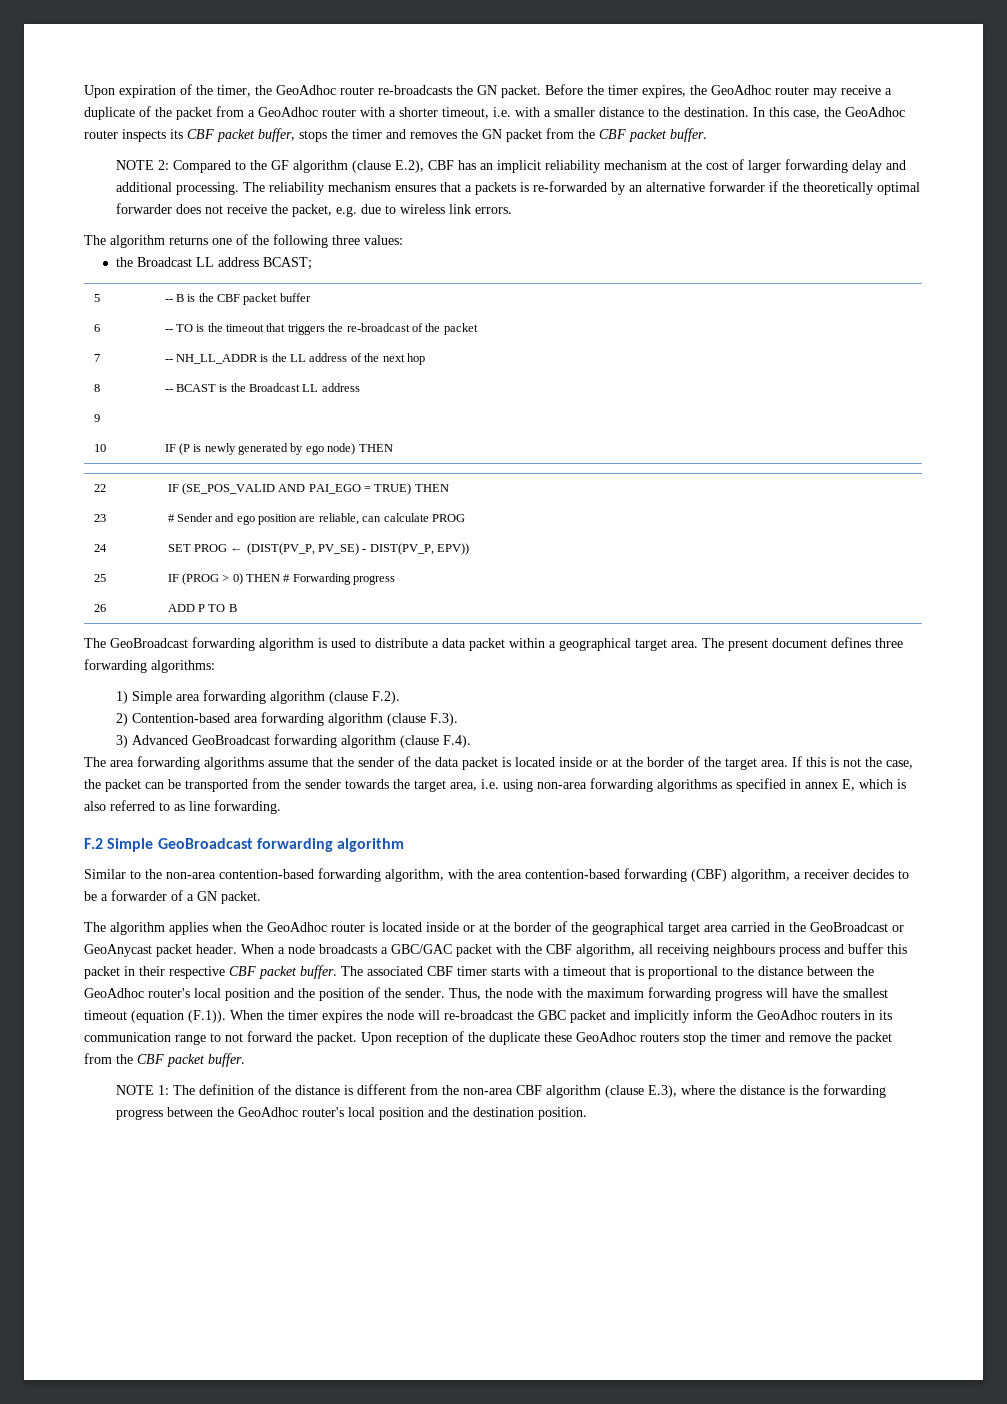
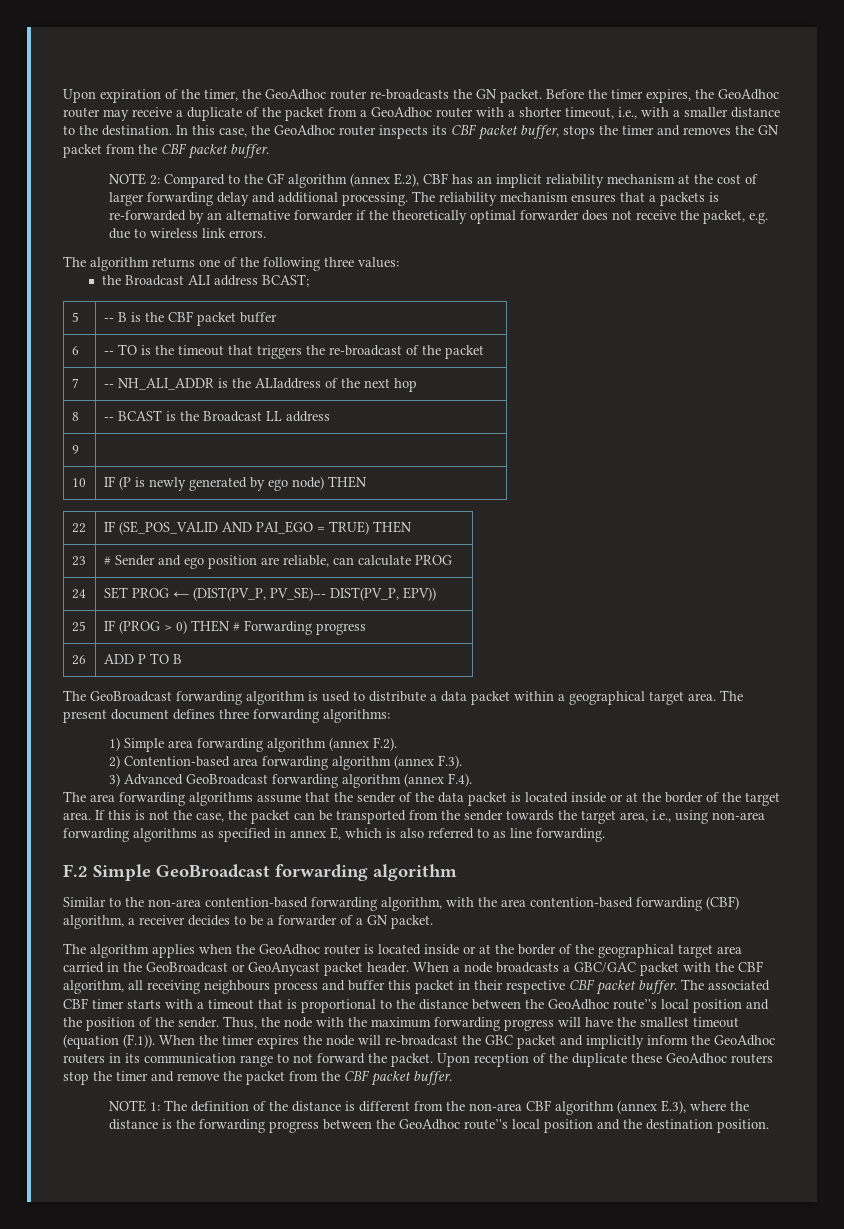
- Before the timer expires, the GeoAdhoc router may receive a duplicate of the packet from a GeoAdhoc router with a shorter timeout, i.e. with a smaller distance to the destination.
+ Before the timer expires, the GeoAdhoc router may receive a duplicate of the packet from a GeoAdhoc router with a shorter timeout, i.e., with a smaller distance to the destination.
- NOTE 2: Compared to the GF algorithm (clause E.2), CBF has an implicit reliability mechanism at the cost of larger forwarding delay and additional processing.
+ NOTE 2: Compared to the GF algorithm (annex E.2), CBF has an implicit reliability mechanism at the cost of larger forwarding delay and additional processing.
- the Broadcast LL address BCAST;
+ the Broadcast ALI address BCAST;
- 7 | -- NH_LL_ADDR is the LL address of the next hop
+ 7 | -- NH_ALI_ADDR is the ALIaddress of the next hop
- 24 | SET PROG ← (DIST(PV_P, PV_SE) - DIST(PV_P, EPV))
+ 24 | SET PROG ← (DIST(PV_P, PV_SE)–- DIST(PV_P, EPV))
- 1) Simple area forwarding algorithm (clause F.2).
+ 1) Simple area forwarding algorithm (annex F.2).
- 2) Contention-based area forwarding algorithm (clause F.3).
+ 2) Contention-based area forwarding algorithm (annex F.3).
- 3) Advanced GeoBroadcast forwarding algorithm (clause F.4).
+ 3) Advanced GeoBroadcast forwarding algorithm (annex F.4).
- If this is not the case, the packet can be transported from the sender towards the target area, i.e. using non-area forwarding algorithms as specified in annex E, which is also referred to as line forwarding.
+ If this is not the case, the packet can be transported from the sender towards the target area, i.e., using non-area forwarding algorithms as specified in annex E, which is also referred to as line forwarding.
- The associated CBF timer starts with a timeout that is proportional to the distance between the GeoAdhoc router's local position and the position of the sender.
+ The associated CBF timer starts with a timeout that is proportional to the distance between the GeoAdhoc route’'s local position and the position of the sender.
- NOTE 1: The definition of the distance is different from the non-area CBF algorithm (clause E.3), where the distance is the forwarding progress between the GeoAdhoc router's local position and the destination position.
+ NOTE 1: The definition of the distance is different from the non-area CBF algorithm (annex E.3), where the distance is the forwarding progress between the GeoAdhoc route’'s local position and the destination position.

